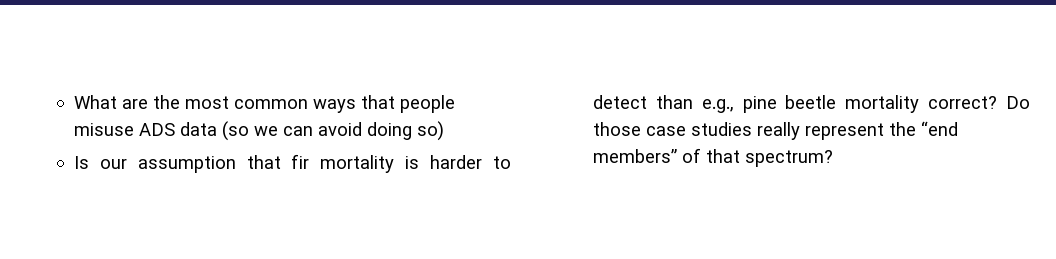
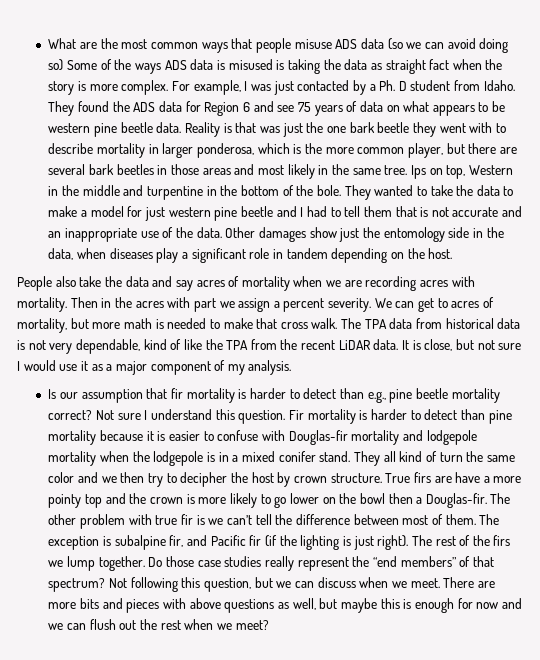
- What are the most common ways that people misuse ADS data (so we can avoid doing so)
+ What are the most common ways that people misuse ADS data (so we can avoid doing so) Some of the ways ADS data is misused is taking the data as straight fact when the story is more complex. For example, I was just contacted by a Ph. D student from Idaho. They found the ADS data for Region 6 and see 75 years of data on what appears to be western pine beetle data. Reality is that was just the one bark beetle they went with to describe mortality in larger ponderosa, which is the more common player, but there are several bark beetles in those areas and most likely in the same tree. Ips on top, Western in the middle and turpentine in the bottom of the bole. They wanted to take the data to make a model for just western pine beetle and I had to tell them that is not accurate and an inappropriate use of the data. Other damages show just the entomology side in the data, when diseases play a significant role in tandem depending on the host.
+ People also take the data and say acres of mortality when we are recording acres with mortality. Then in the acres with part we assign a percent severity. We can get to acres of mortality, but more math is needed to make that cross walk. The TPA data from historical data is not very dependable, kind of like the TPA from the recent LiDAR data. It is close, but not sure I would use it as a major component of my analysis.
+ Not sure I understand this question. Fir mortality is harder to detect than pine mortality because it is easier to confuse with Douglas-fir mortality and lodgepole mortality when the lodgepole is in a mixed conifer stand. They all kind of turn the same color and we then try to decipher the host by crown structure. True firs are have a more pointy top and the crown is more likely to go lower on the bowl then a Douglas-fir. The other problem with true fir is we can’t tell the difference between most of them. The exception is subalpine fir, and Pacific fir (if the lighting is just right). The rest of the firs we lump together.
+ Not following this question, but we can discuss when we meet. There are more bits and pieces with above questions as well, but maybe this is enough for now and we can flush out the rest when we meet?

